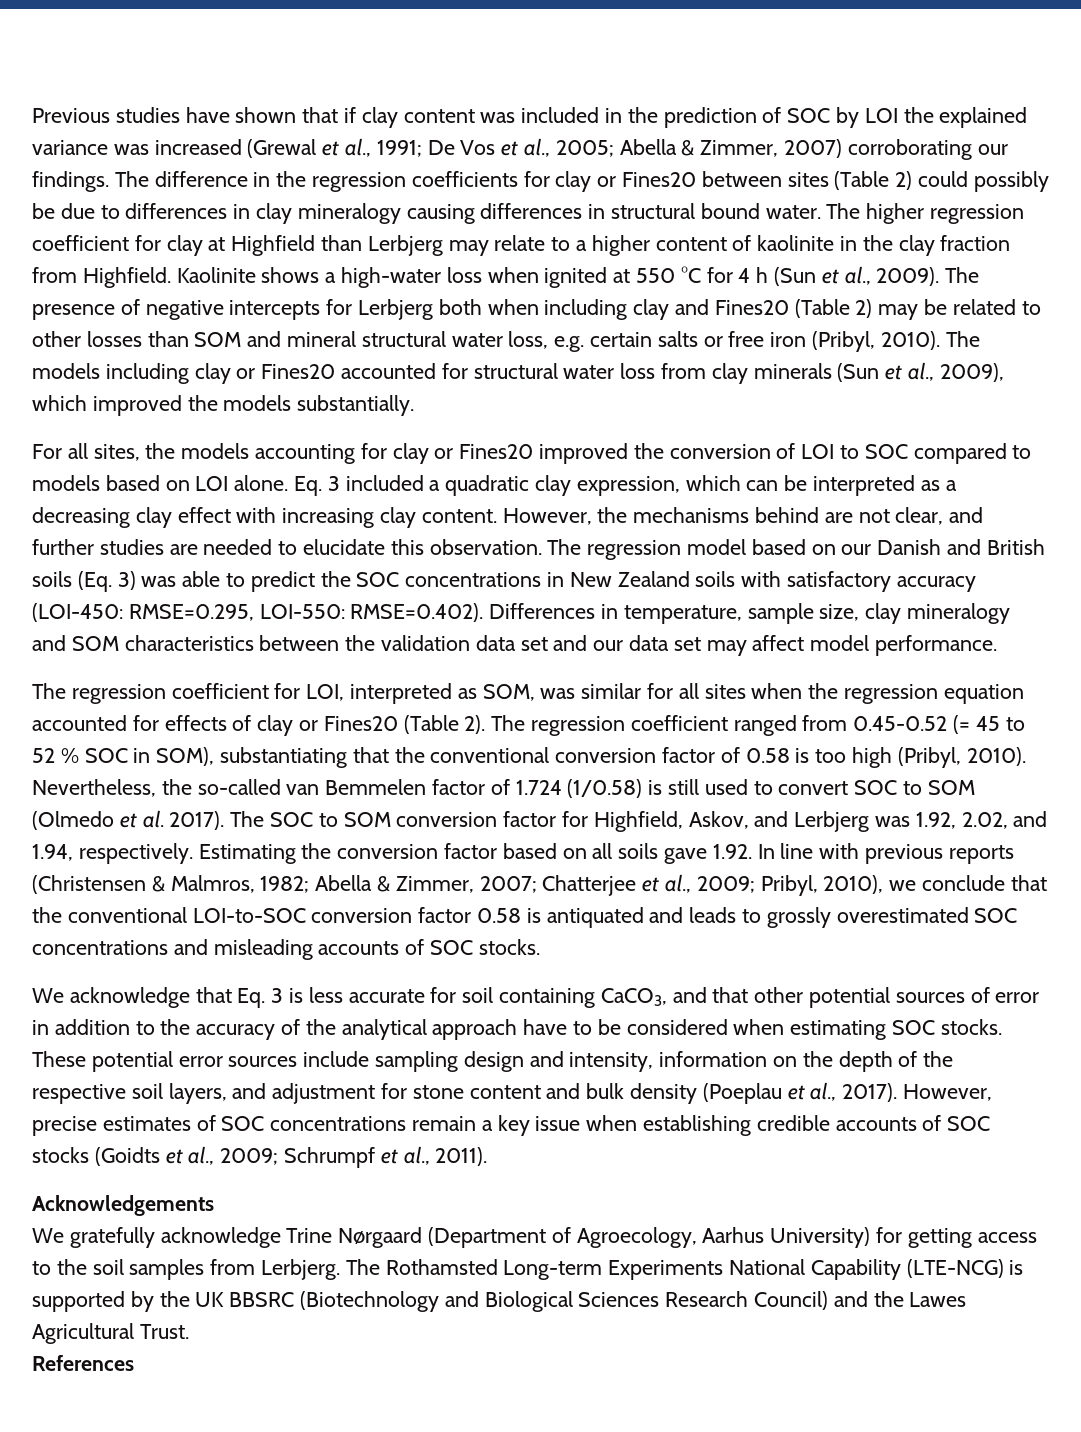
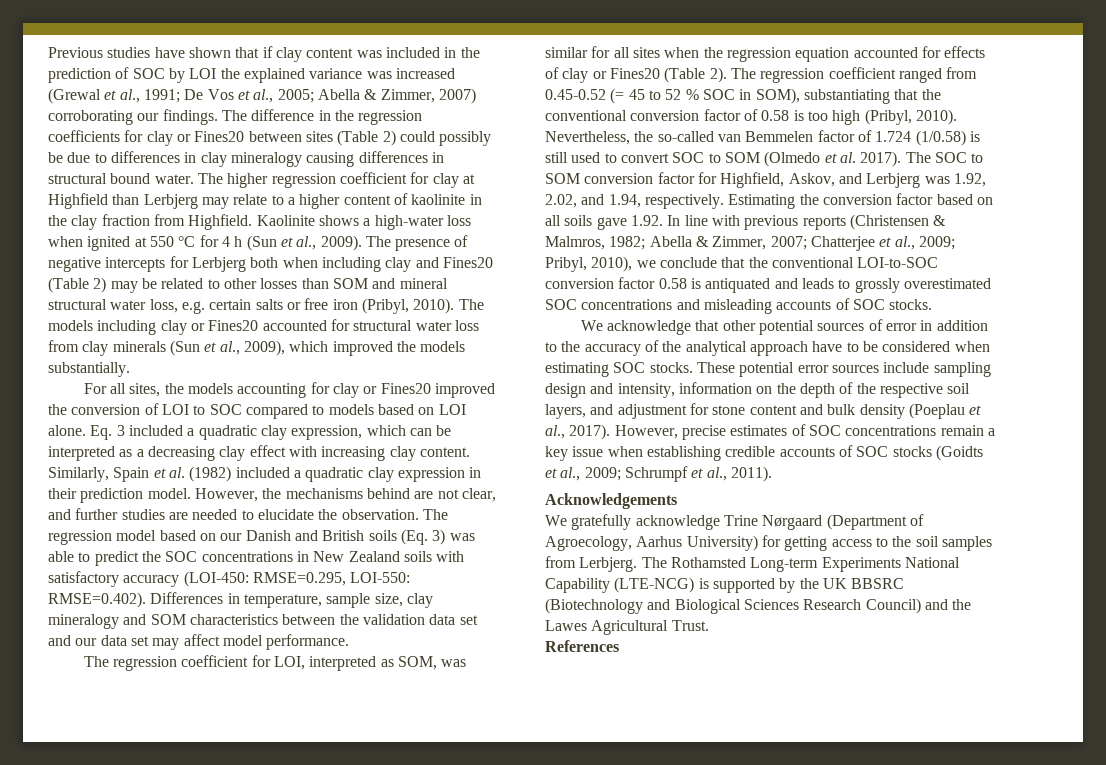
+ Similarly, Spain et al. (1982) included a quadratic clay expression in their prediction model.
- However, the mechanisms behind are not clear, and further studies are needed to elucidate this observation.
+ However, the mechanisms behind are not clear, and further studies are needed to elucidate the observation.
- We acknowledge that Eq. 3 is less accurate for soil containing CaCO3, and that other potential sources of error in addition to the accuracy of the analytical approach have to be considered when estimating SOC stocks.
+ We acknowledge that other potential sources of error in addition to the accuracy of the analytical approach have to be considered when estimating SOC stocks.

